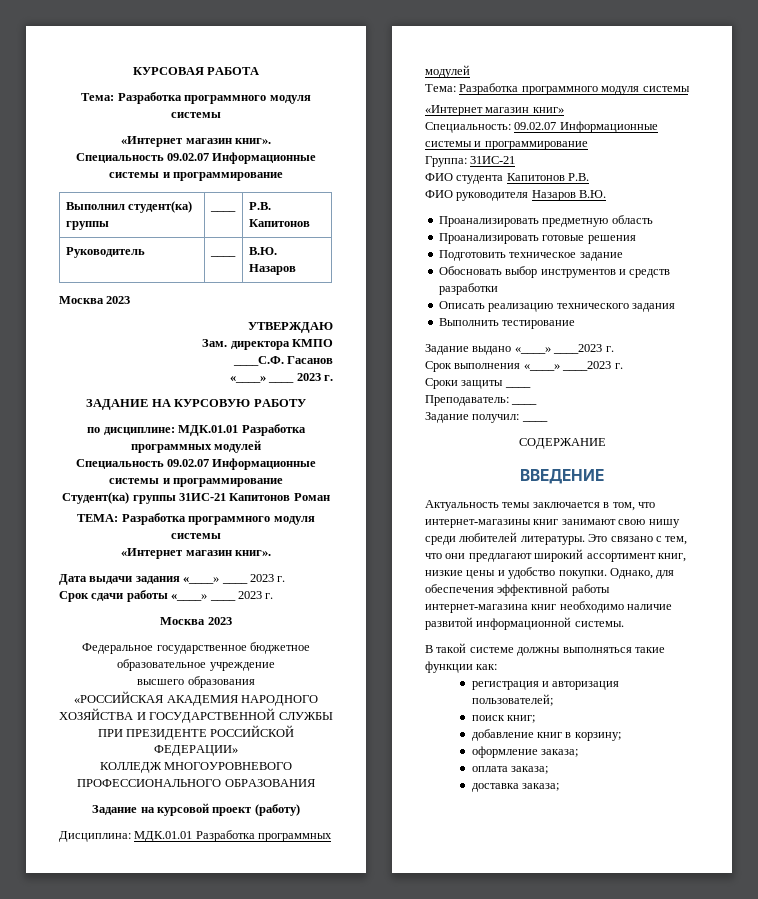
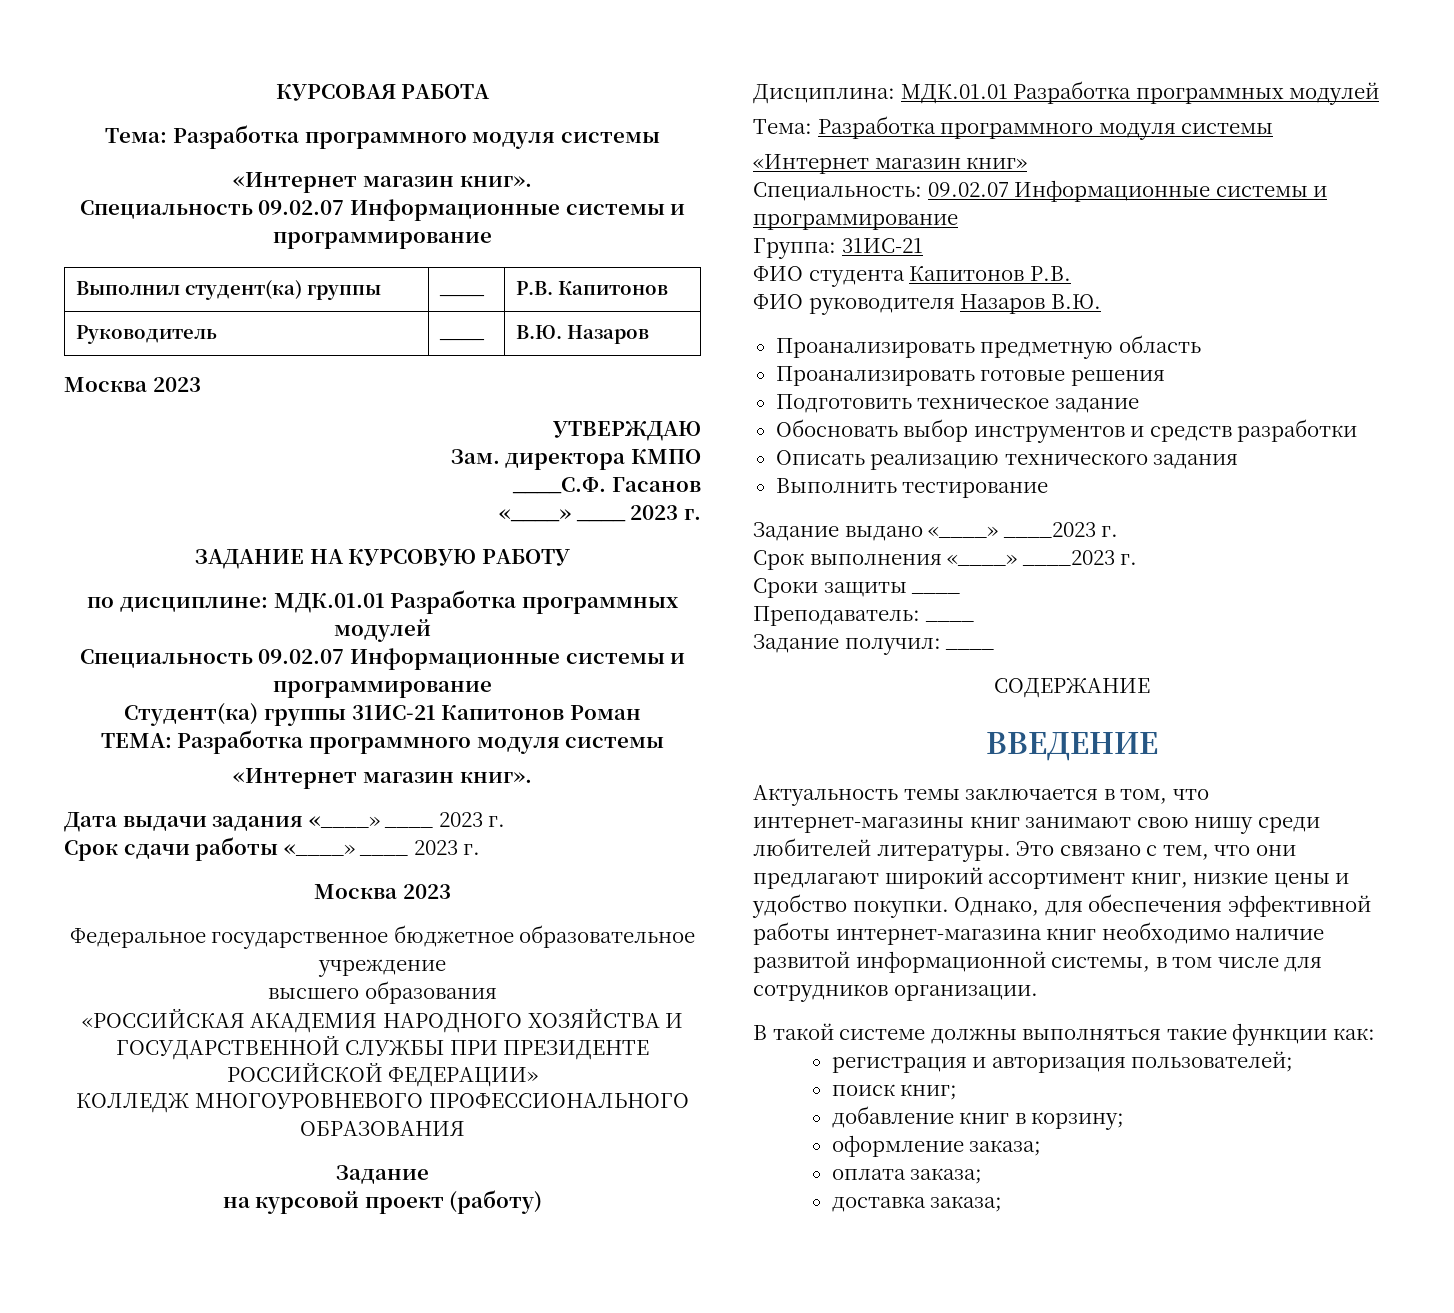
  КОЛЛЕДЖ МНОГОУРОВНЕВОГО ПРОФЕССИОНАЛЬНОГО ОБРАЗОВАНИЯ
- Задание на курсовой проект (работу)
+ Задание
+ на курсовой проект (работу)
- Однако, для обеспечения эффективной работы интернет-магазина книг необходимо наличие развитой информационной системы.
+ Однако, для обеспечения эффективной работы интернет-магазина книг необходимо наличие развитой информационной системы, в том числе для сотрудников организации.

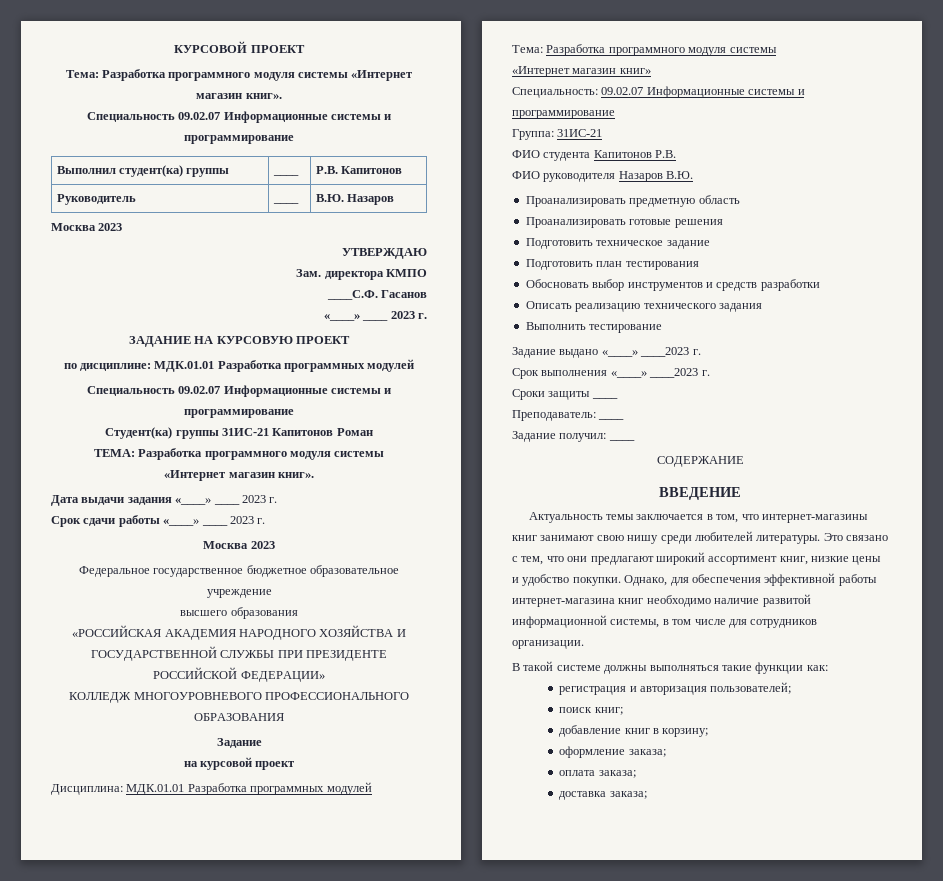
- КУРСОВАЯ РАБОТА
- Тема: Разработка программного модуля системы
- «Интернет магазин книг».
+ КУРСОВОЙ ПРОЕКТ
+ Тема: Разработка программного модуля системы «Интернет магазин книг».
- ЗАДАНИЕ НА КУРСОВУЮ РАБОТУ
+ ЗАДАНИЕ НА КУРСОВУЮ ПРОЕКТ
- на курсовой проект (работу)
+ на курсовой проект
+ Подготовить план тестирования

